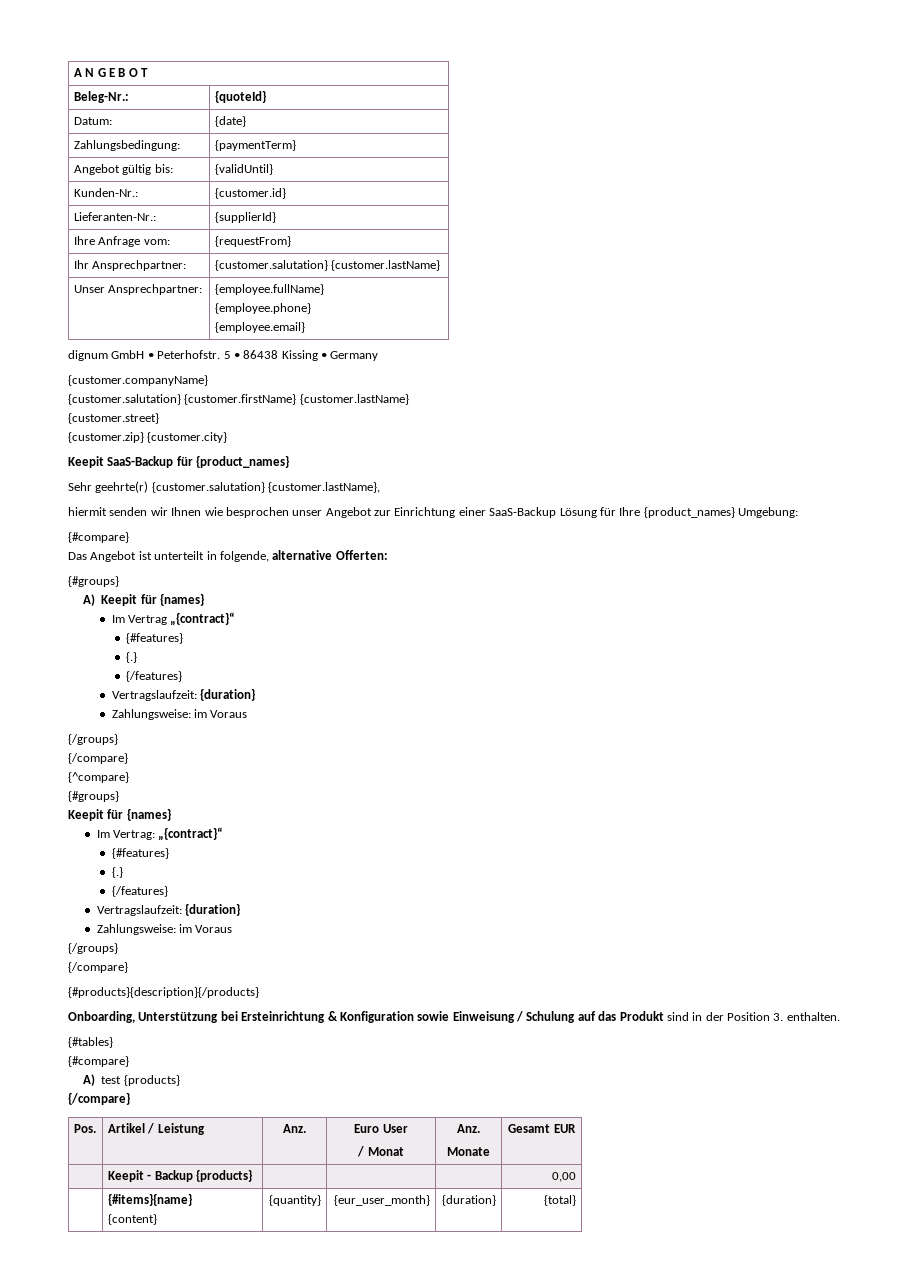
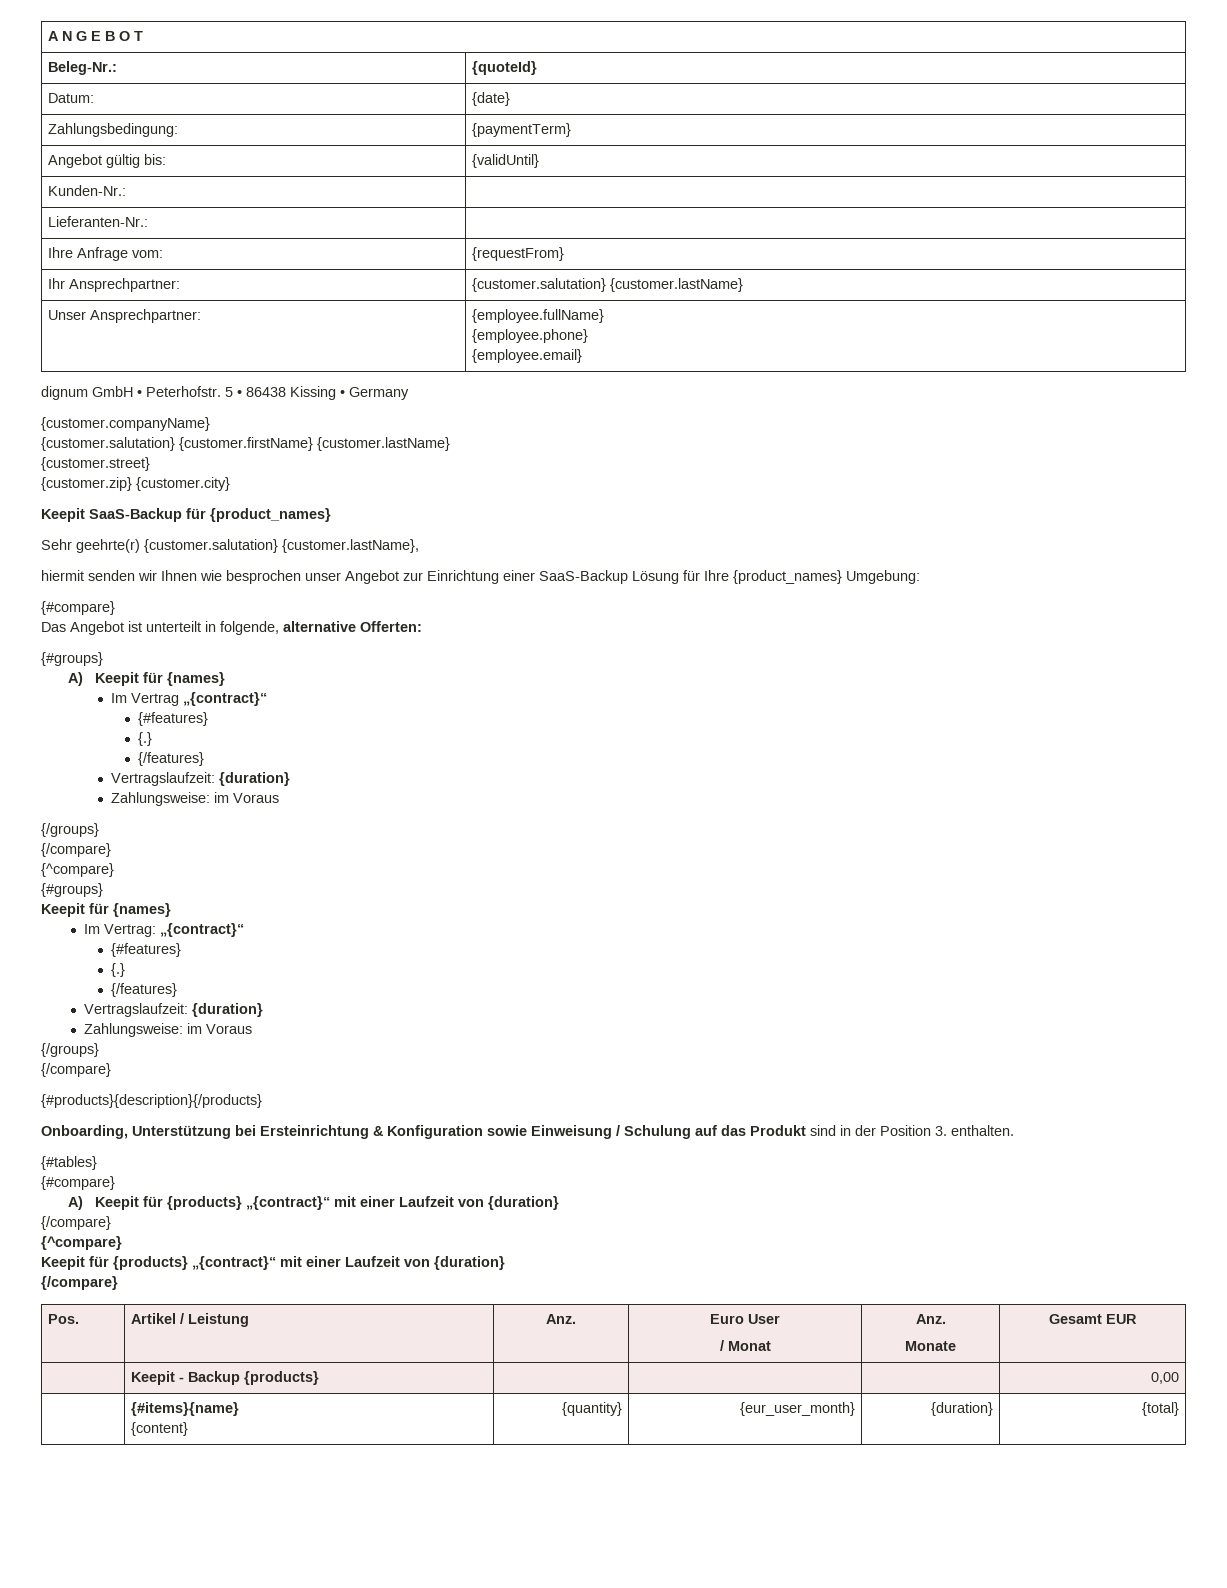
- Kunden-Nr.: | {customer.id}
+ Kunden-Nr.: |
- Lieferanten-Nr.: | {supplierId}
+ Lieferanten-Nr.: |
- A) test {products}
+ A) Keepit für {products} „{contract}“ mit einer Laufzeit von {duration}
+ {/compare}
+ {^compare}
+ Keepit für {products} „{contract}“ mit einer Laufzeit von {duration}

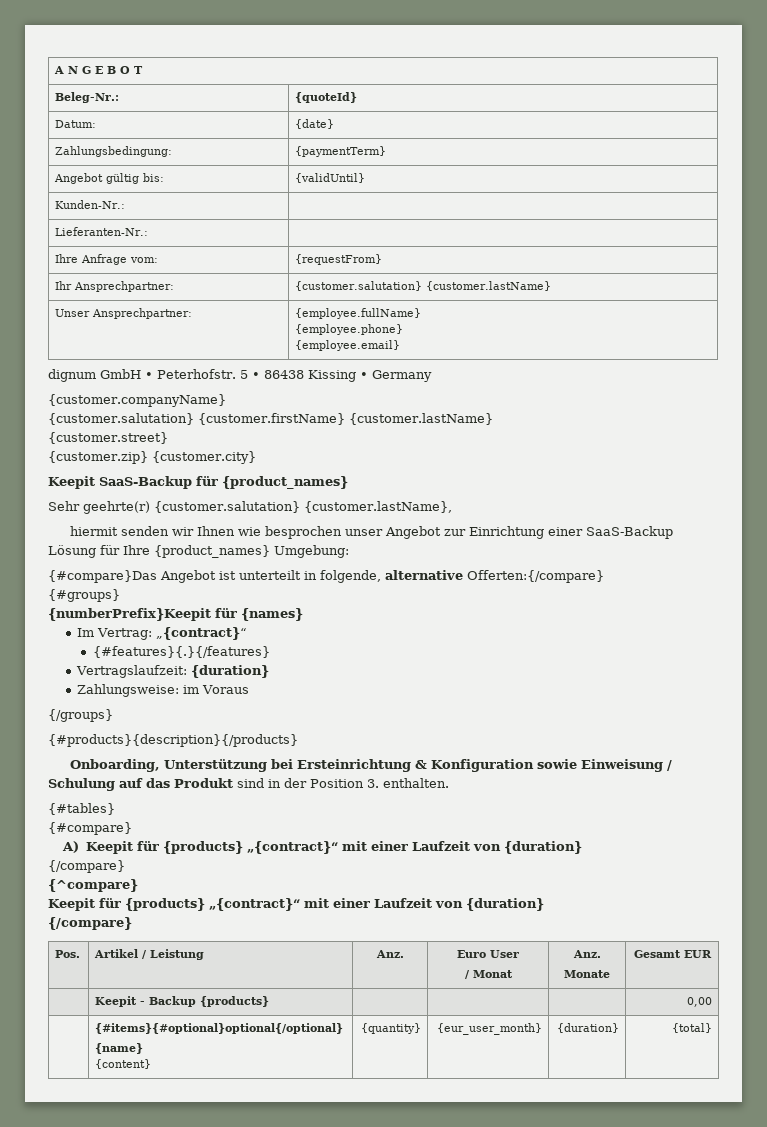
  hiermit senden wir Ihnen wie besprochen unser Angebot zur Einrichtung einer SaaS-Backup Lösung für Ihre {product_names} Umgebung:
- {#compare}
- Das Angebot ist unterteilt in folgende, alternative Offerten:
+ {#compare}Das Angebot ist unterteilt in folgende, alternative Offerten:{/compare}
  {#groups}
- A) Keepit für {names}
- Im Vertrag „{contract}“
- {#features}
- {.}
- {/features}
+ {numberPrefix}Keepit für {names}
+ Im Vertrag: „{contract}“
+ {#features}{.}{/features}
  Vertragslaufzeit: {duration}
  Zahlungsweise: im Voraus
  {/groups}
- {/compare}
- {^compare}
- {#groups}
- Keepit für {names}
- Im Vertrag: „{contract}“
- {#features}
- {.}
- {/features}
- Vertragslaufzeit: {duration}
- Zahlungsweise: im Voraus
- {/groups}
- {/compare}
- | {#items}{name}
+ | {#items}{#optional}optional{/optional}
+ {name}

